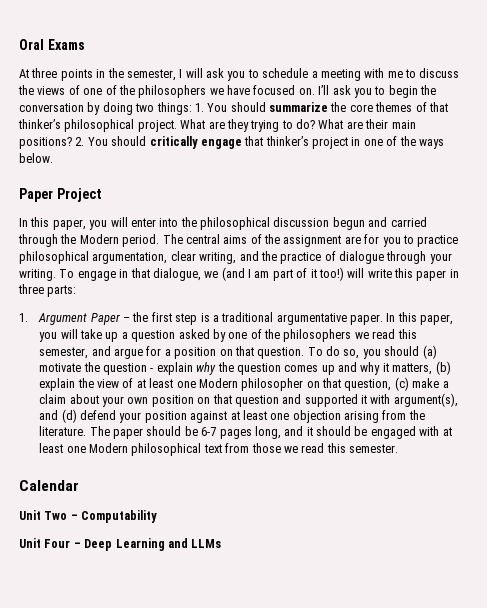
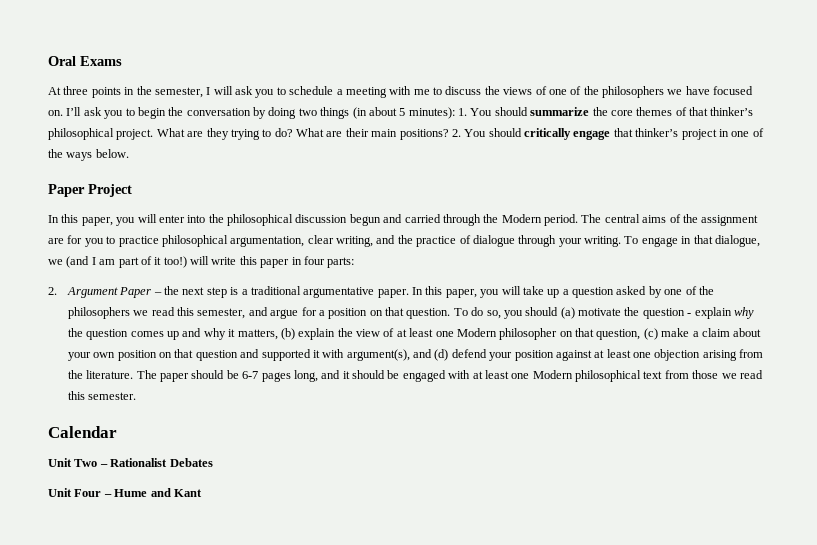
- I’ll ask you to begin the conversation by doing two things: 1. You should summarize the core themes of that thinker’s philosophical project.
+ I’ll ask you to begin the conversation by doing two things (in about 5 minutes): 1. You should summarize the core themes of that thinker’s philosophical project.
- To engage in that dialogue, we (and I am part of it too!) will write this paper in three parts:
+ To engage in that dialogue, we (and I am part of it too!) will write this paper in four parts:
- 1. Argument Paper – the first step is a traditional argumentative paper.
+ 2. Argument Paper – the next step is a traditional argumentative paper.
- Unit Two – Computability
+ Unit Two – Rationalist Debates
- Unit Four – Deep Learning and LLMs
+ Unit Four – Hume and Kant

